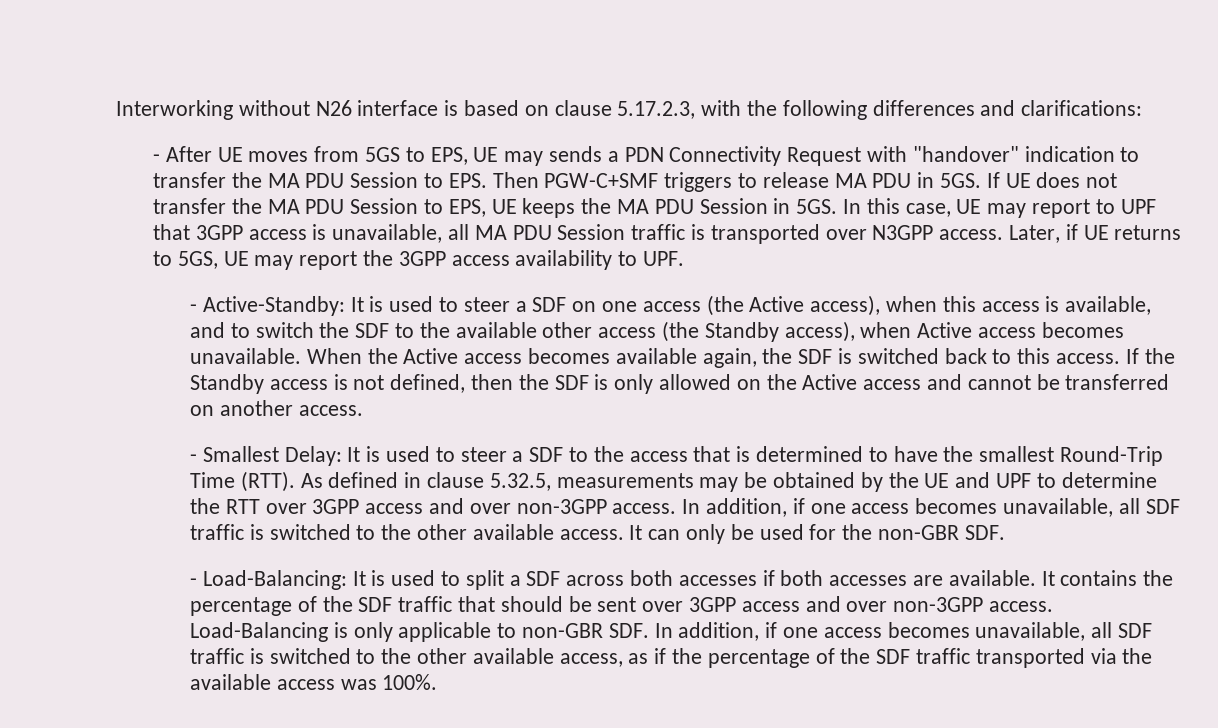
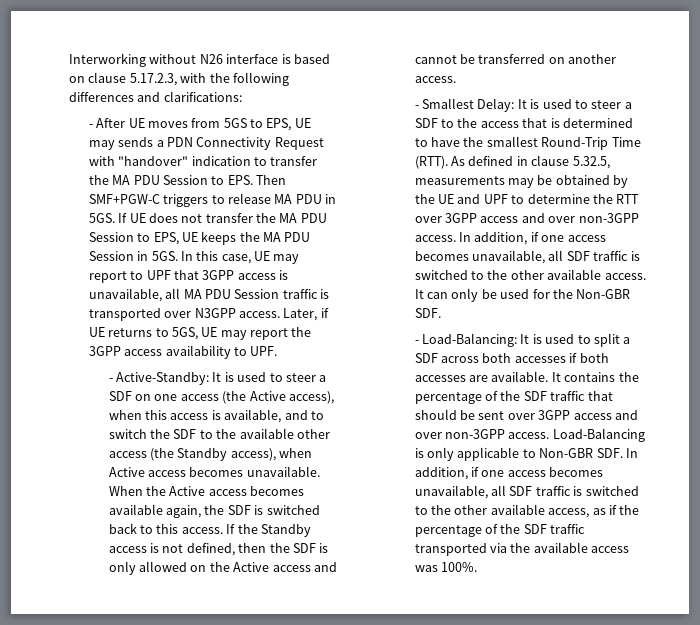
- - After UE moves from 5GS to EPS, UE may sends a PDN Connectivity Request with "handover" indication to transfer the MA PDU Session to EPS. Then PGW-C+SMF triggers to release MA PDU in 5GS.
+ - After UE moves from 5GS to EPS, UE may sends a PDN Connectivity Request with "handover" indication to transfer the MA PDU Session to EPS. Then SMF+PGW-C triggers to release MA PDU in 5GS.
- It can only be used for the non-GBR SDF.
+ It can only be used for the Non-GBR SDF.
- Load-Balancing is only applicable to non-GBR SDF. In addition, if one access becomes unavailable, all SDF traffic is switched to the other available access, as if the percentage of the SDF traffic transported via the available access was 100%.
+ Load-Balancing is only applicable to Non-GBR SDF. In addition, if one access becomes unavailable, all SDF traffic is switched to the other available access, as if the percentage of the SDF traffic transported via the available access was 100%.

